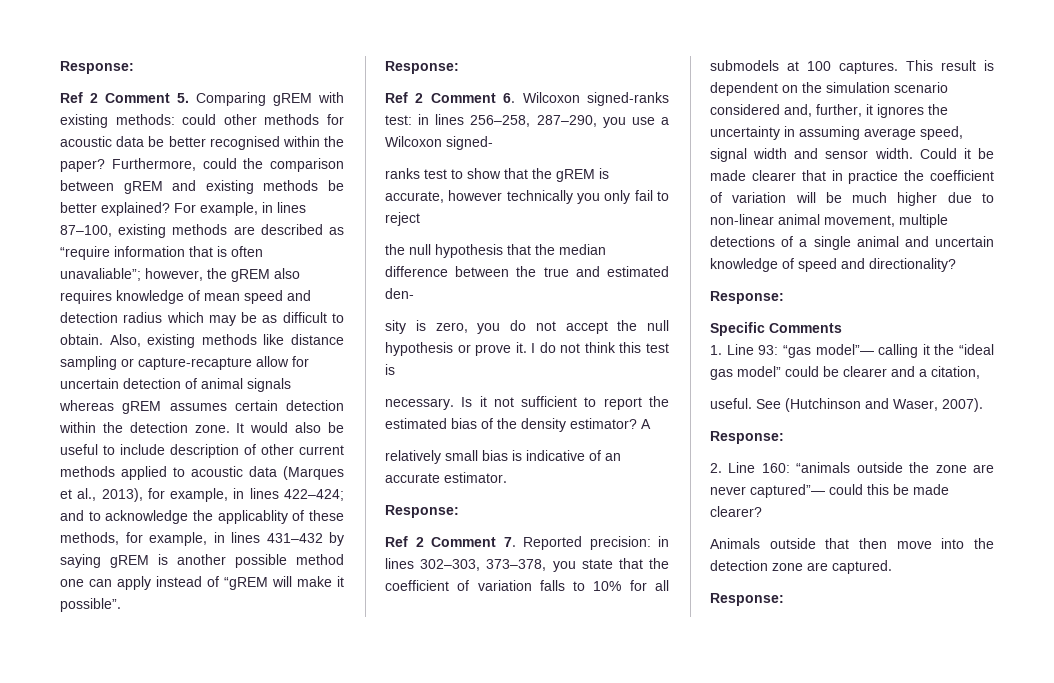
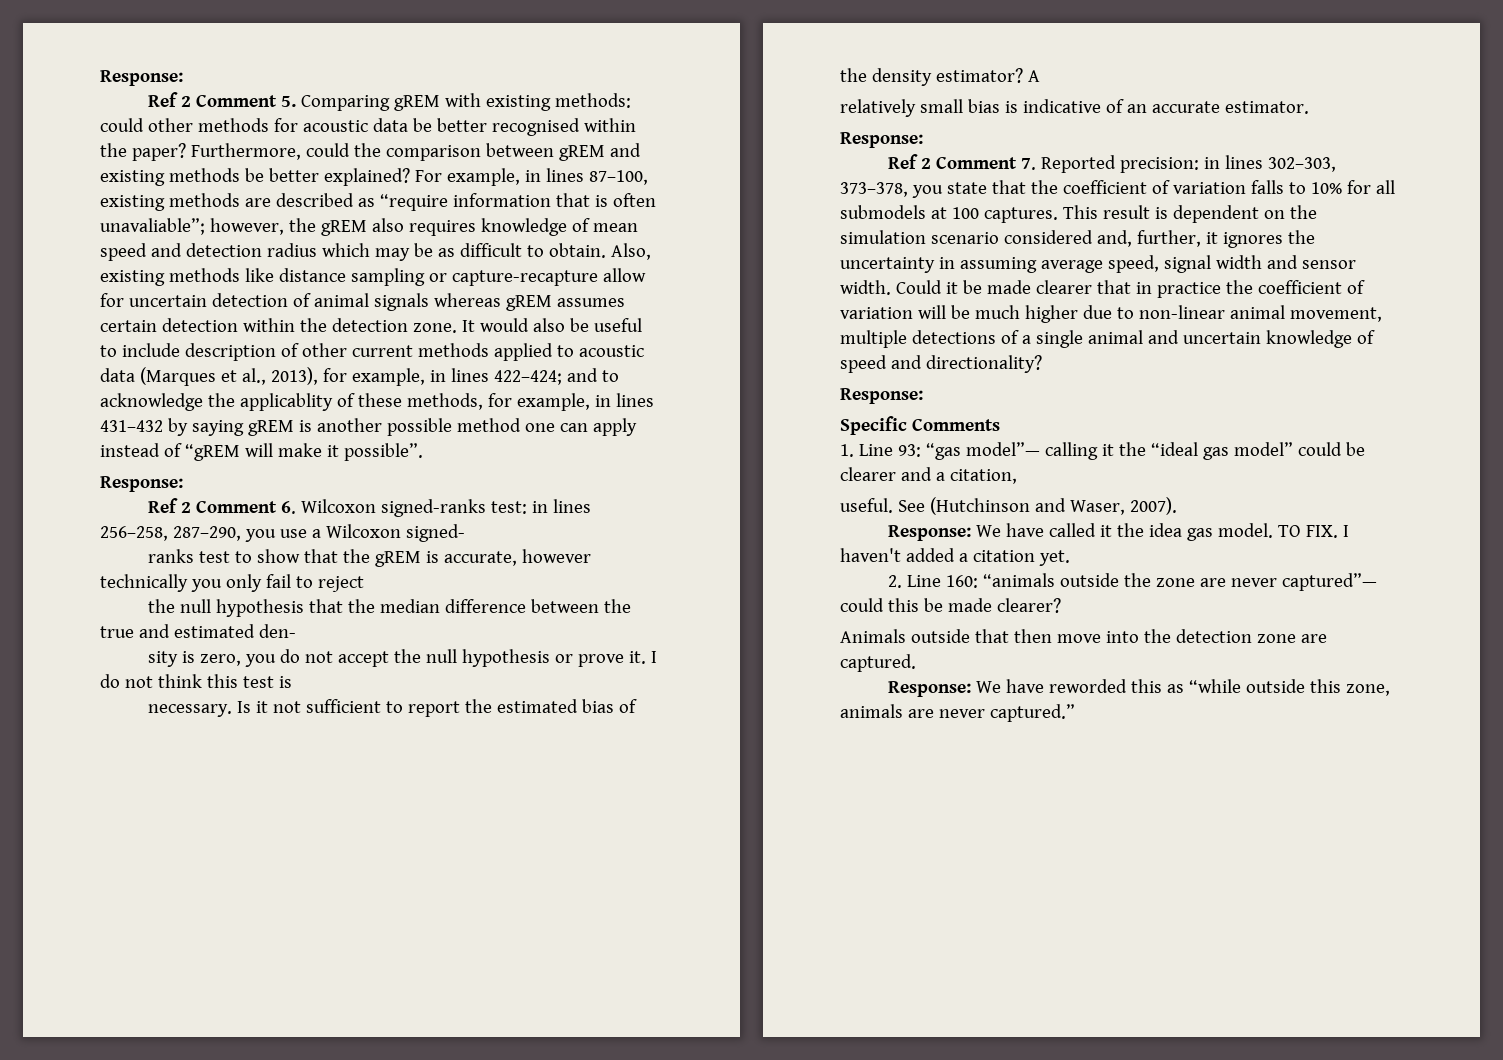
  See (Hutchinson and Waser, 2007).
- Response:
+ Response: We have called it the idea gas model. TO FIX. I haven't added a citation yet.
  Animals outside that then move into the detection zone are captured.
- Response:
+ Response: We have reworded this as “while outside this zone, animals are never captured.”

